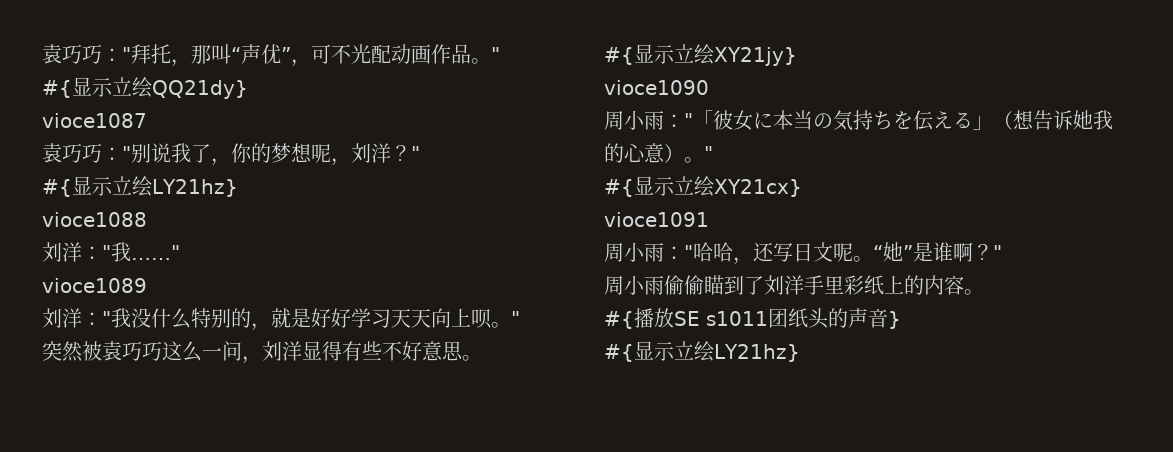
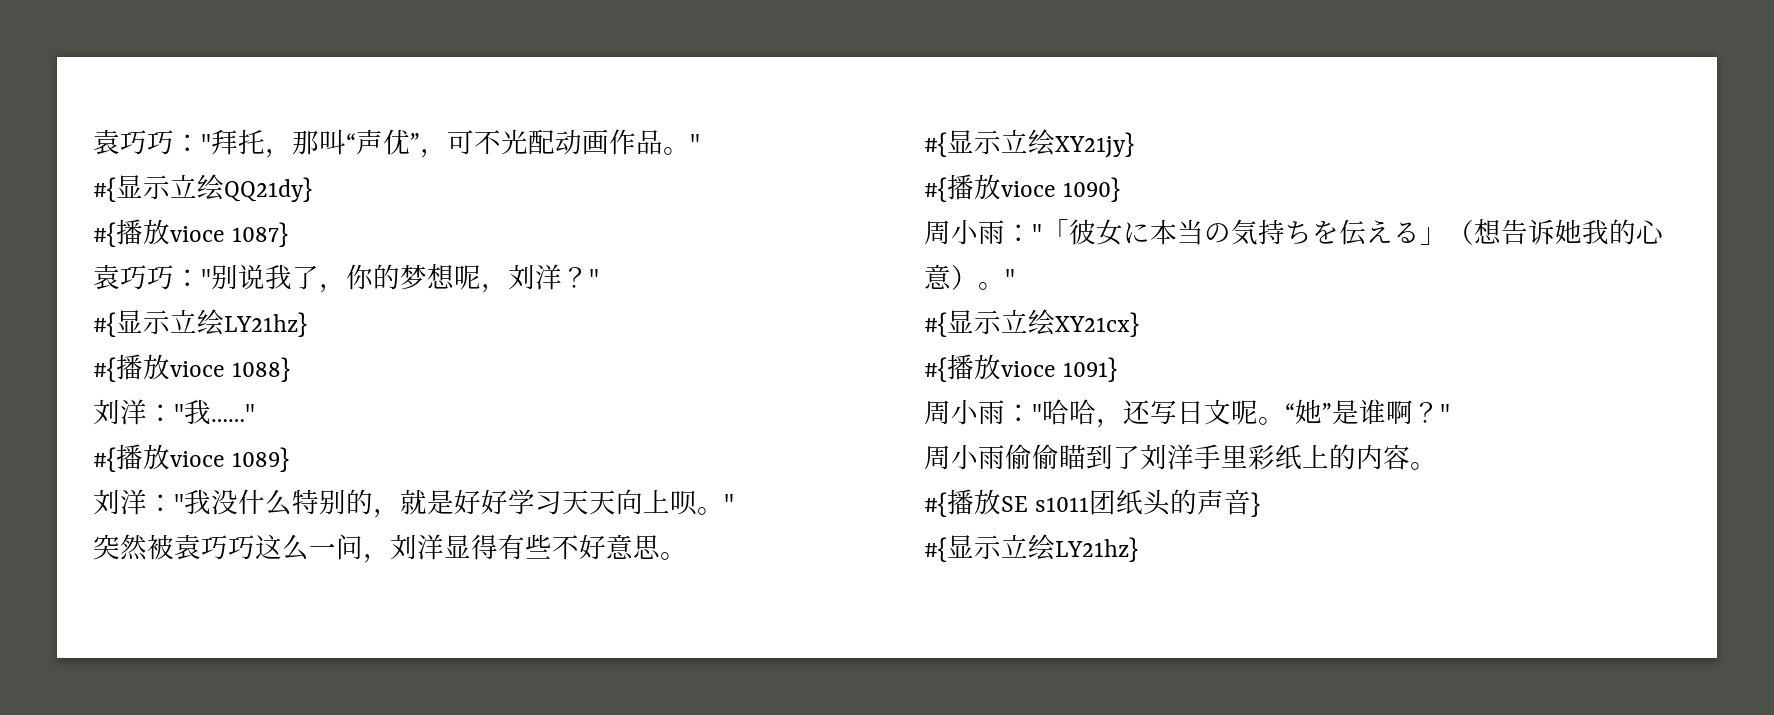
- vioce1087
+ #{播放vioce 1087}
- vioce1088
+ #{播放vioce 1088}
- vioce1089
+ #{播放vioce 1089}
- vioce1090
+ #{播放vioce 1090}
- vioce1091
+ #{播放vioce 1091}

